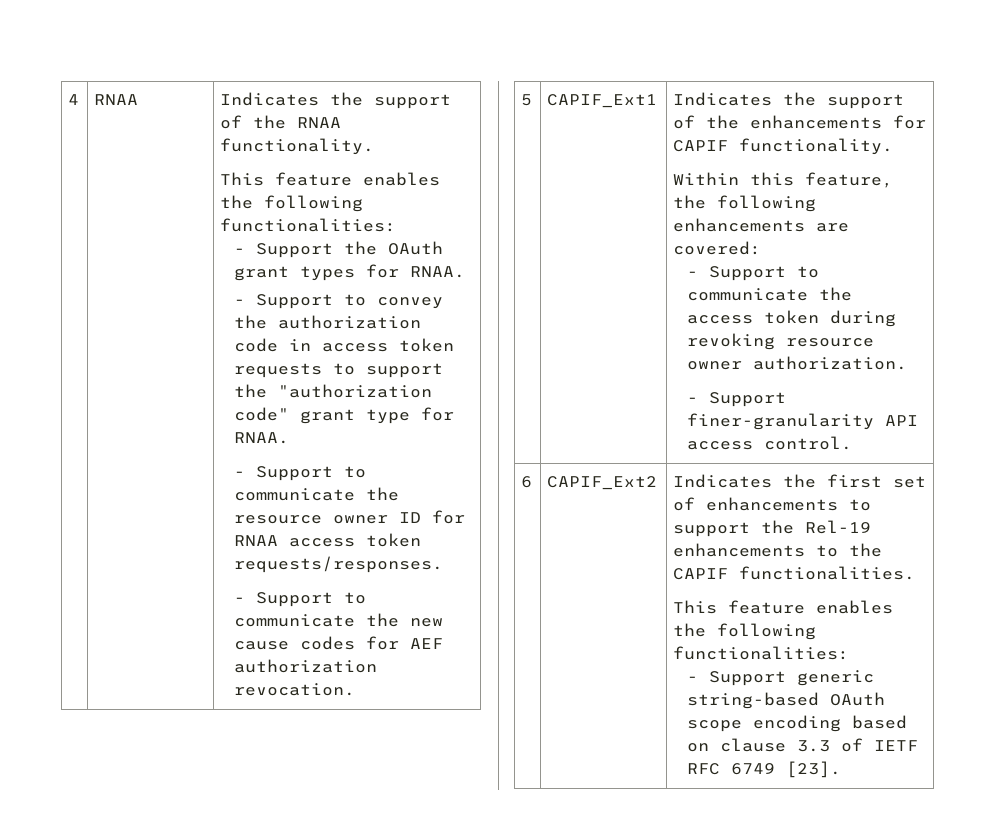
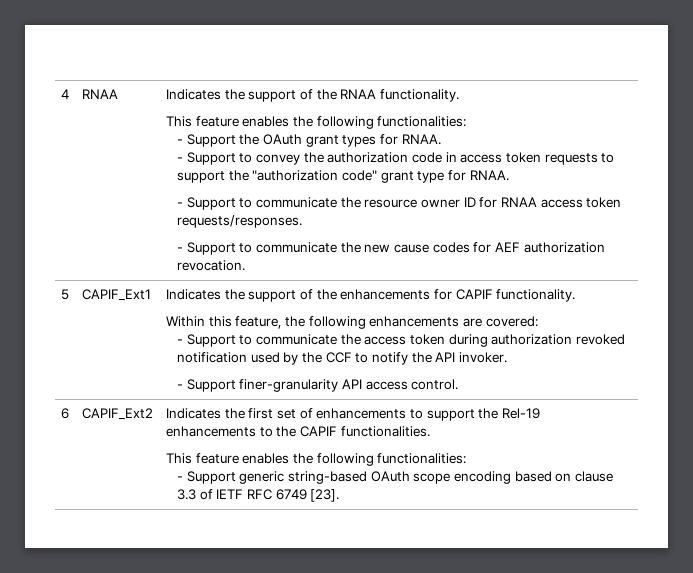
- - Support to communicate the access token during revoking resource owner authorization.
+ - Support to communicate the access token during authorization revoked notification used by the CCF to notify the API invoker.

